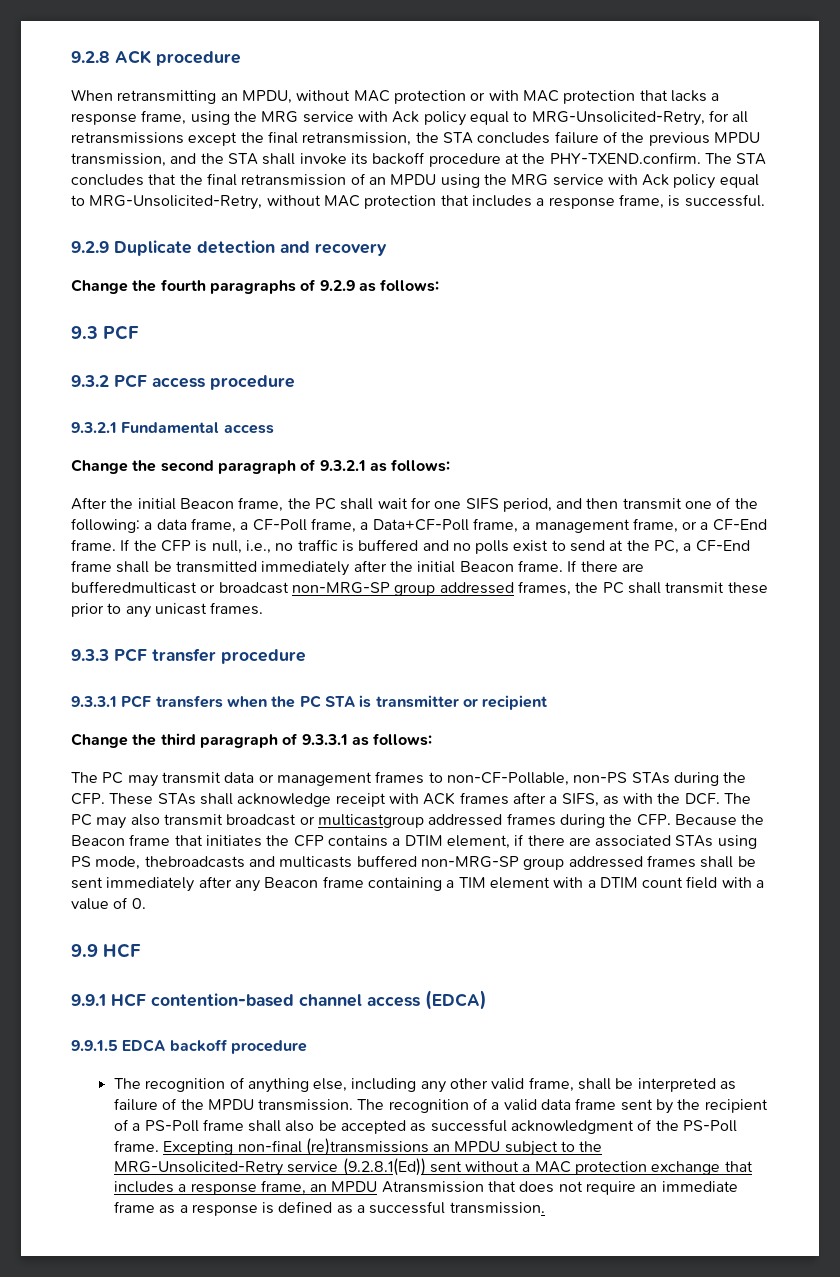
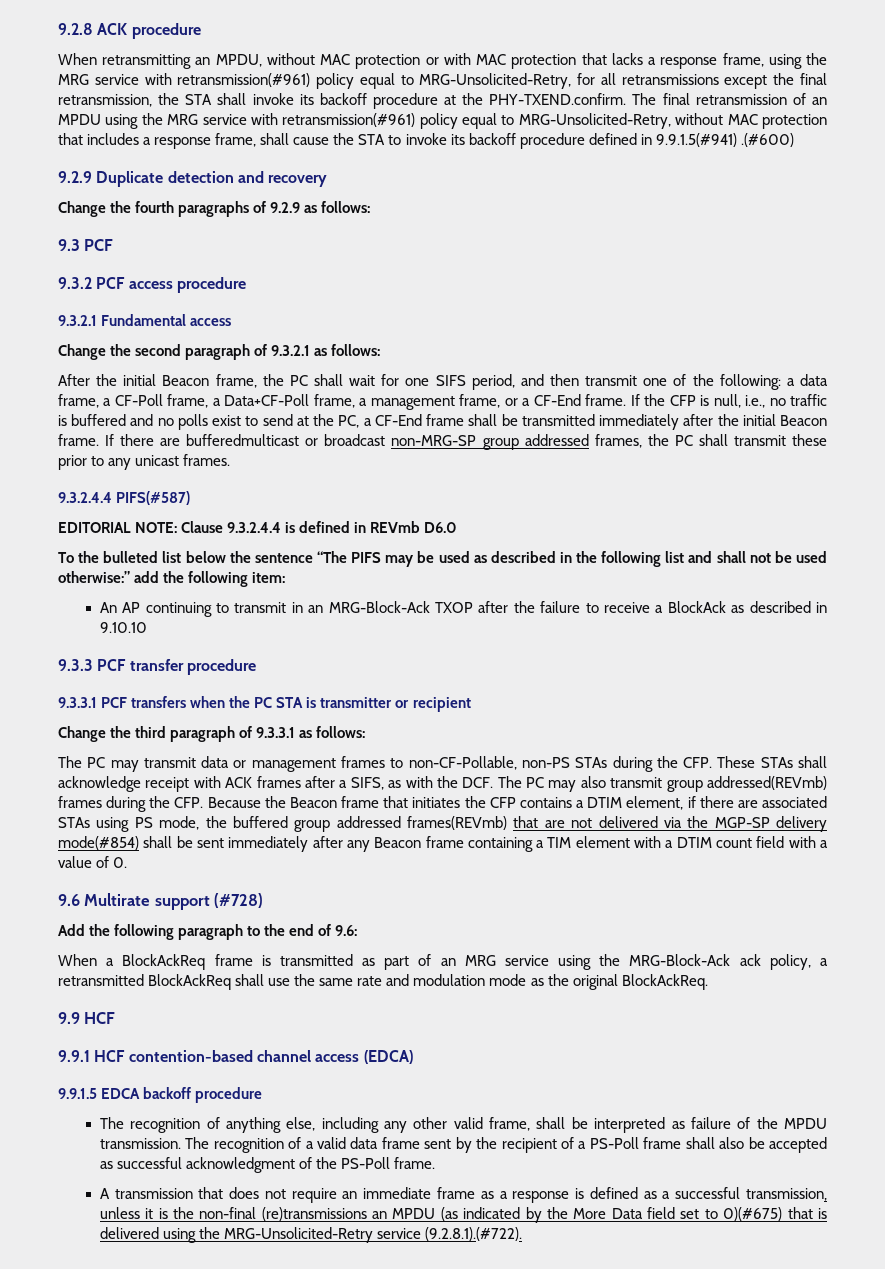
- When retransmitting an MPDU, without MAC protection or with MAC protection that lacks a response frame, using the MRG service with Ack policy equal to MRG-Unsolicited-Retry, for all retransmissions except the final retransmission, the STA concludes failure of the previous MPDU transmission, and the STA shall invoke its backoff procedure at the PHY-TXEND.confirm. The STA concludes that the final retransmission of an MPDU using the MRG service with Ack policy equal to MRG-Unsolicited-Retry, without MAC protection that includes a response frame, is successful.
+ When retransmitting an MPDU, without MAC protection or with MAC protection that lacks a response frame, using the MRG service with retransmission(#961) policy equal to MRG-Unsolicited-Retry, for all retransmissions except the final retransmission, the STA shall invoke its backoff procedure at the PHY-TXEND.confirm. The final retransmission of an MPDU using the MRG service with retransmission(#961) policy equal to MRG-Unsolicited-Retry, without MAC protection that includes a response frame, shall cause the STA to invoke its backoff procedure defined in 9.9.1.5(#941) .(#600)
+ 9.3.2.4.4 PIFS(#587)
+ EDITORIAL NOTE: Clause 9.3.2.4.4 is defined in REVmb D6.0
+ To the bulleted list below the sentence “The PIFS may be used as described in the following list and shall not be used otherwise:” add the following item:
+ An AP continuing to transmit in an MRG-Block-Ack TXOP after the failure to receive a BlockAck as described in 9.10.10
- The PC may transmit data or management frames to non-CF-Pollable, non-PS STAs during the CFP. These STAs shall acknowledge receipt with ACK frames after a SIFS, as with the DCF. The PC may also transmit broadcast or multicastgroup addressed frames during the CFP. Because the Beacon frame that initiates the CFP contains a DTIM element, if there are associated STAs using PS mode, thebroadcasts and multicasts buffered non-MRG-SP group addressed frames shall be sent immediately after any Beacon frame containing a TIM element with a DTIM count field with a value of 0.
+ The PC may transmit data or management frames to non-CF-Pollable, non-PS STAs during the CFP. These STAs shall acknowledge receipt with ACK frames after a SIFS, as with the DCF. The PC may also transmit group addressed(REVmb) frames during the CFP. Because the Beacon frame that initiates the CFP contains a DTIM element, if there are associated STAs using PS mode, the buffered group addressed frames(REVmb) that are not delivered via the MGP-SP delivery mode(#854) shall be sent immediately after any Beacon frame containing a TIM element with a DTIM count field with a value of 0.
+ 9.6 Multirate support (#728)
+ Add the following paragraph to the end of 9.6:
+ When a BlockAckReq frame is transmitted as part of an MRG service using the MRG-Block-Ack ack policy, a retransmitted BlockAckReq shall use the same rate and modulation mode as the original BlockAckReq.
- The recognition of a valid data frame sent by the recipient of a PS-Poll frame shall also be accepted as successful acknowledgment of the PS-Poll frame. Excepting non-final (re)transmissions an MPDU subject to the MRG-Unsolicited-Retry service (9.2.8.1(Ed)) sent without a MAC protection exchange that includes a response frame, an MPDU Atransmission that does not require an immediate frame as a response is defined as a successful transmission.
+ The recognition of a valid data frame sent by the recipient of a PS-Poll frame shall also be accepted as successful acknowledgment of the PS-Poll frame.
+ A transmission that does not require an immediate frame as a response is defined as a successful transmission, unless it is the non-final (re)transmissions an MPDU (as indicated by the More Data field set to 0)(#675) that is delivered using the MRG-Unsolicited-Retry service (9.2.8.1).(#722).

